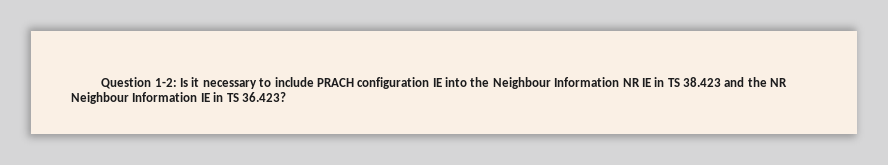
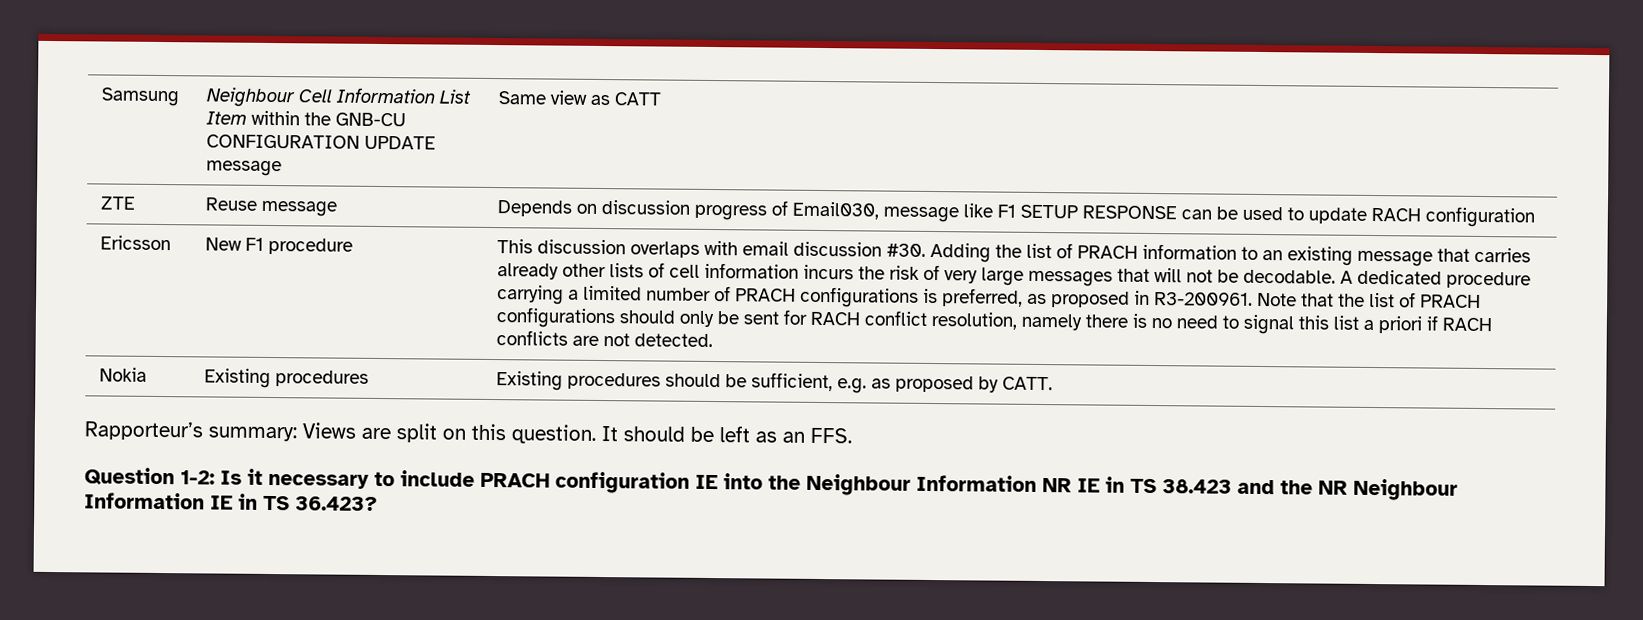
+ Samsung | Neighbour Cell Information List Item within the GNB-CU CONFIGURATION UPDATE message | Same view as CATT
+ ZTE | Reuse message | Depends on discussion progress of Email030, message like F1 SETUP RESPONSE can be used to update RACH configuration
+ Ericsson | New F1 procedure | This discussion overlaps with email discussion #30. Adding the list of PRACH information to an existing message that carries already other lists of cell information incurs the risk of very large messages that will not be decodable. A dedicated procedure carrying a limited number of PRACH configurations is preferred, as proposed in R3-200961. Note that the list of PRACH configurations should only be sent for RACH conflict resolution, namely there is no need to signal this list a priori if RACH conflicts are not detected.
+ Nokia | Existing procedures | Existing procedures should be sufficient, e.g. as proposed by CATT.
+ Rapporteur’s summary: Views are split on this question. It should be left as an FFS.

